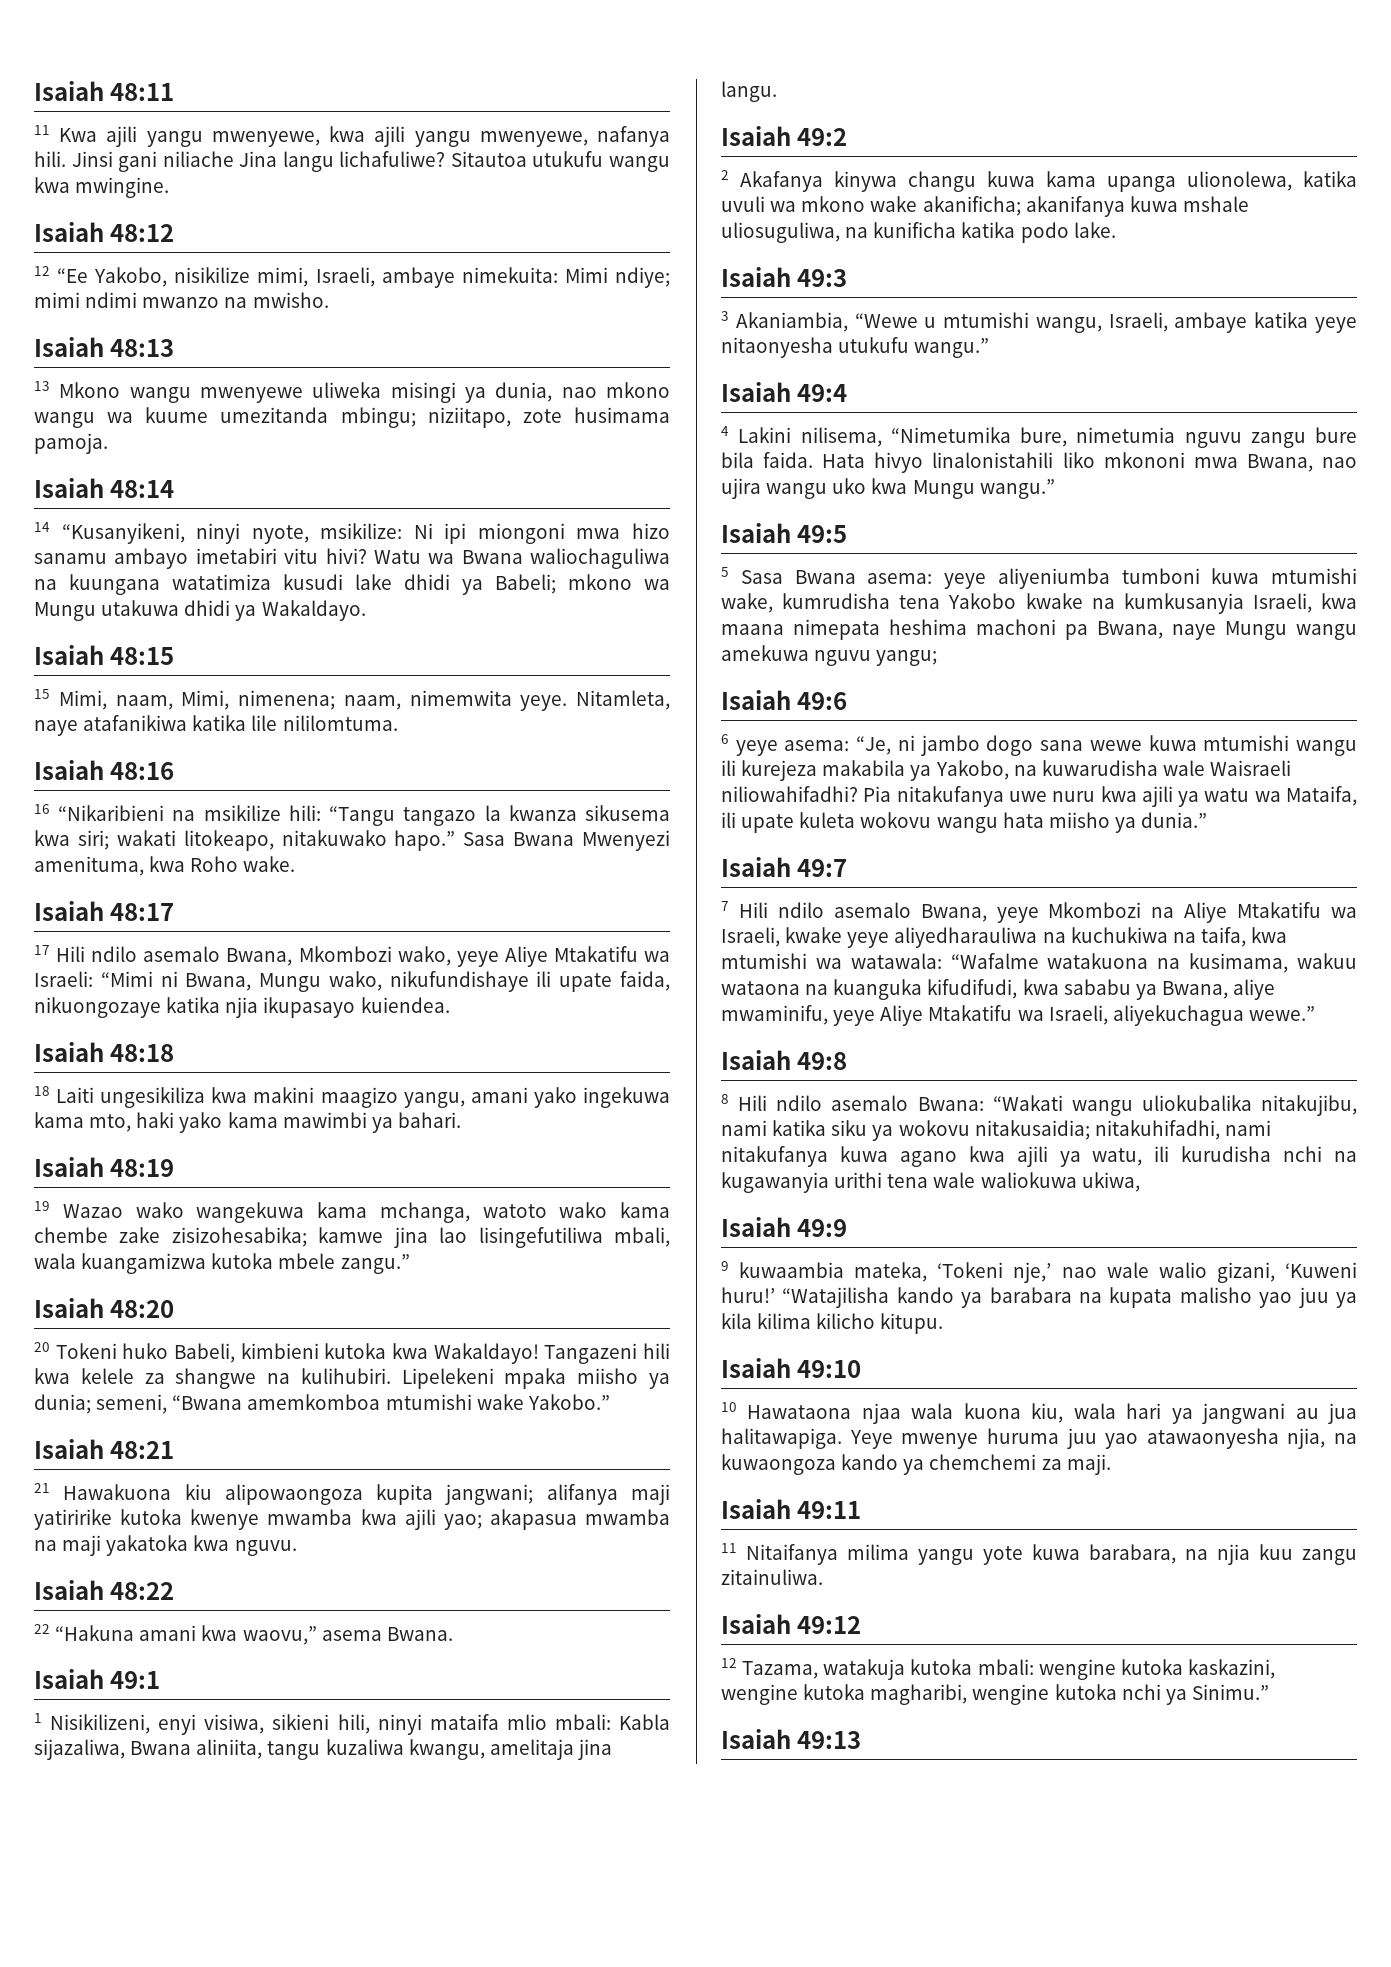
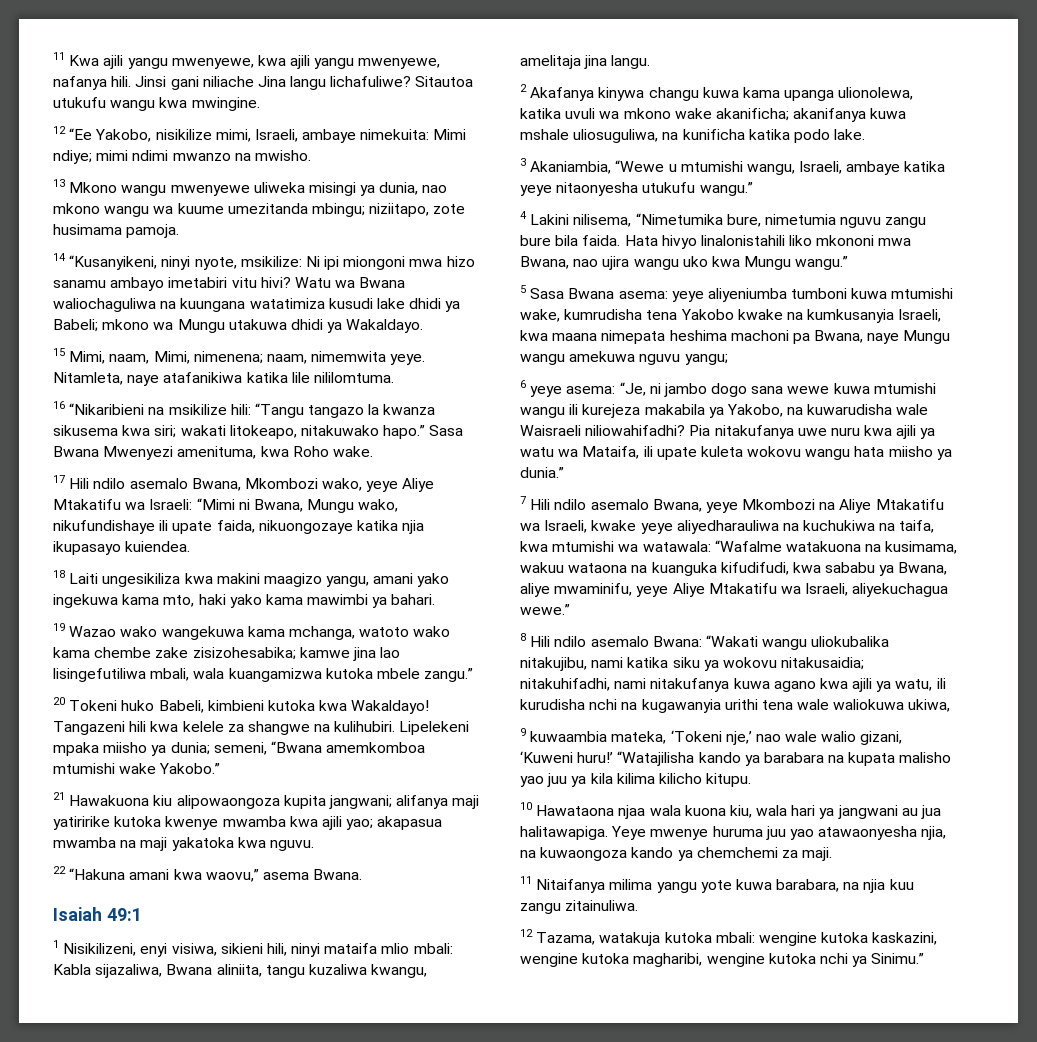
- Isaiah 48:11
- Isaiah 48:12
- Isaiah 48:13
- Isaiah 48:14
- Isaiah 48:15
- Isaiah 48:16
- Isaiah 48:17
- Isaiah 48:18
- Isaiah 48:19
- Isaiah 48:20
- Isaiah 48:21
- Isaiah 48:22
- Isaiah 49:2
- Isaiah 49:3
- Isaiah 49:4
- Isaiah 49:5
- Isaiah 49:6
- Isaiah 49:7
- Isaiah 49:8
- Isaiah 49:9
- Isaiah 49:10
- Isaiah 49:11
- Isaiah 49:12
- Isaiah 49:13

